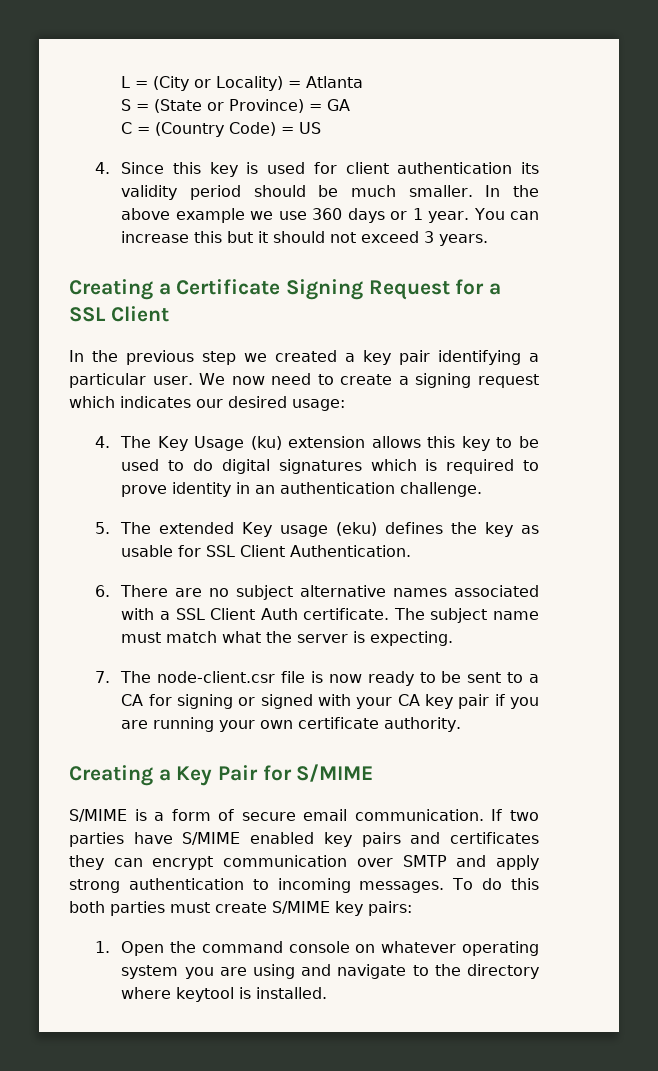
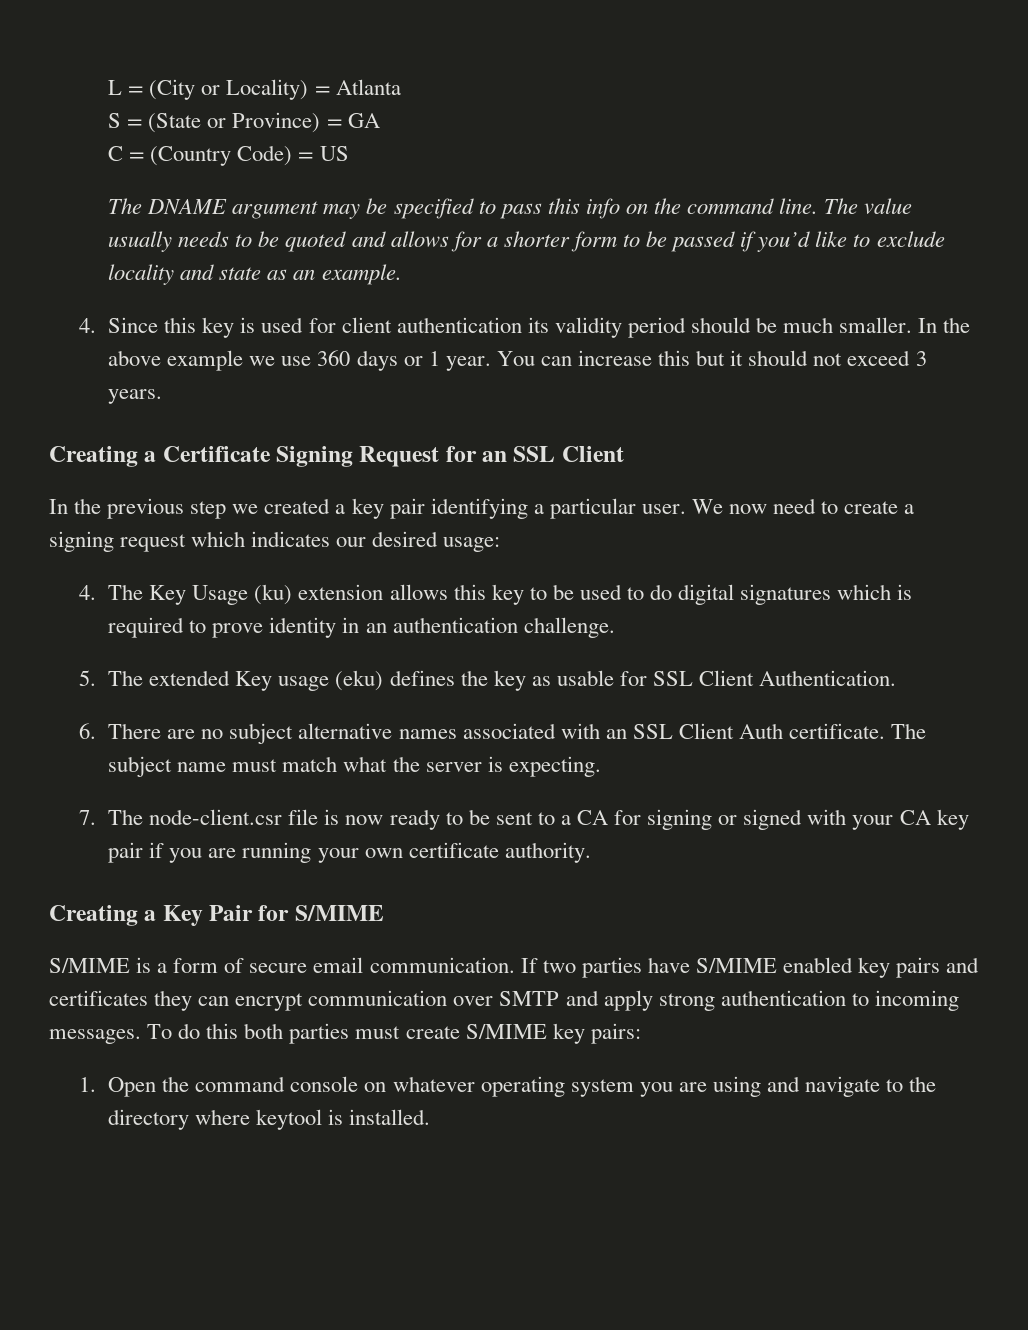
+ The DNAME argument may be specified to pass this info on the command line. The value usually needs to be quoted and allows for a shorter form to be passed if you’d like to exclude locality and state as an example.
- Creating a Certificate Signing Request for a SSL Client
+ Creating a Certificate Signing Request for an SSL Client
- 6. There are no subject alternative names associated with a SSL Client Auth certificate.
+ 6. There are no subject alternative names associated with an SSL Client Auth certificate.

